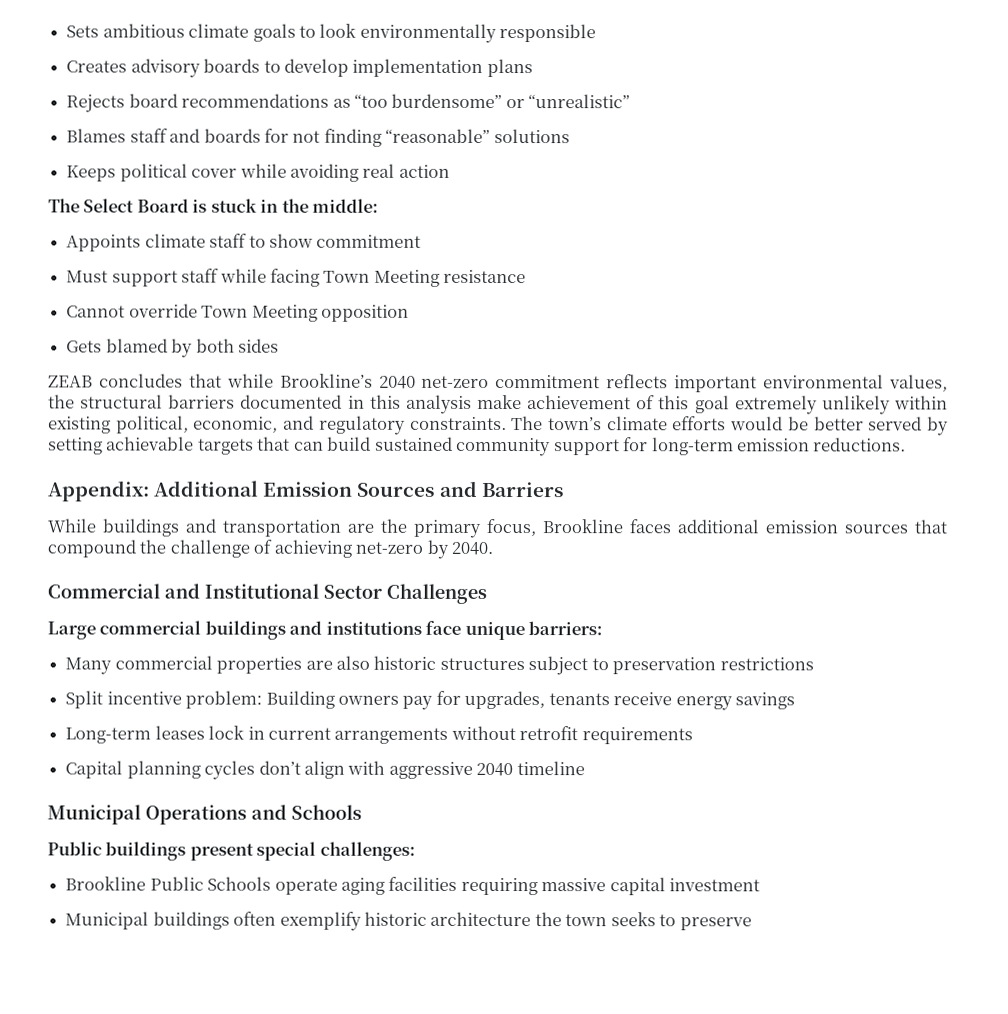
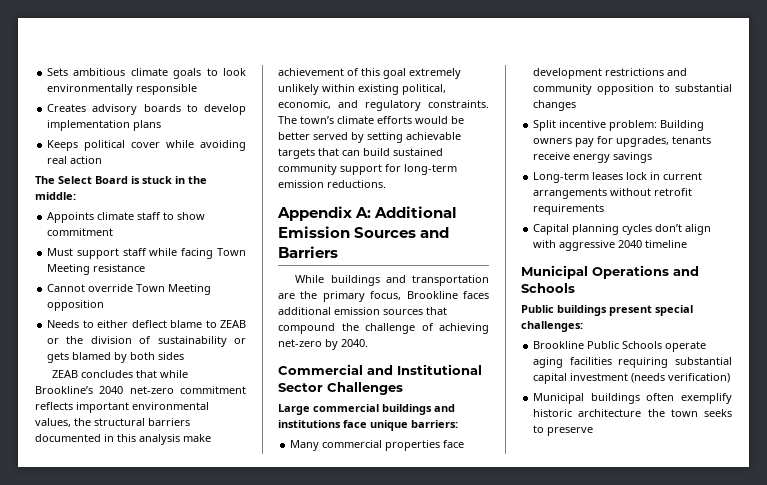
- Rejects board recommendations as “too burdensome” or “unrealistic”
- Blames staff and boards for not finding “reasonable” solutions
- Gets blamed by both sides
+ Needs to either deflect blame to ZEAB or the division of sustainability or gets blamed by both sides
- Appendix: Additional Emission Sources and Barriers
+ Appendix A: Additional Emission Sources and Barriers
- Many commercial properties are also historic structures subject to preservation restrictions
+ Many commercial properties face development restrictions and community opposition to substantial changes
- Brookline Public Schools operate aging facilities requiring massive capital investment
+ Brookline Public Schools operate aging facilities requiring substantial capital investment (needs verification)

